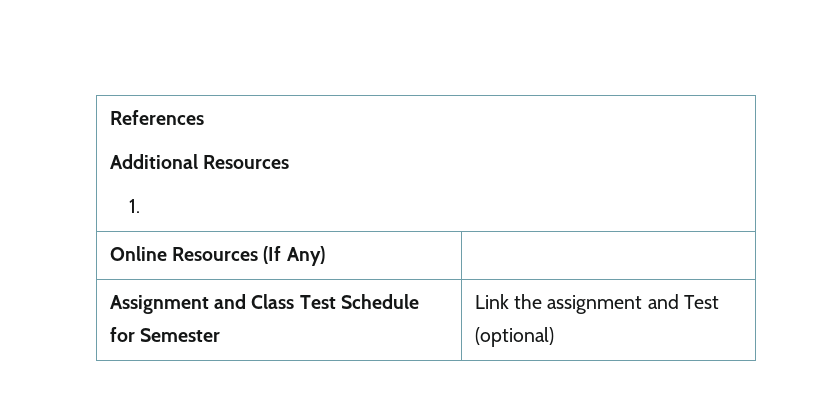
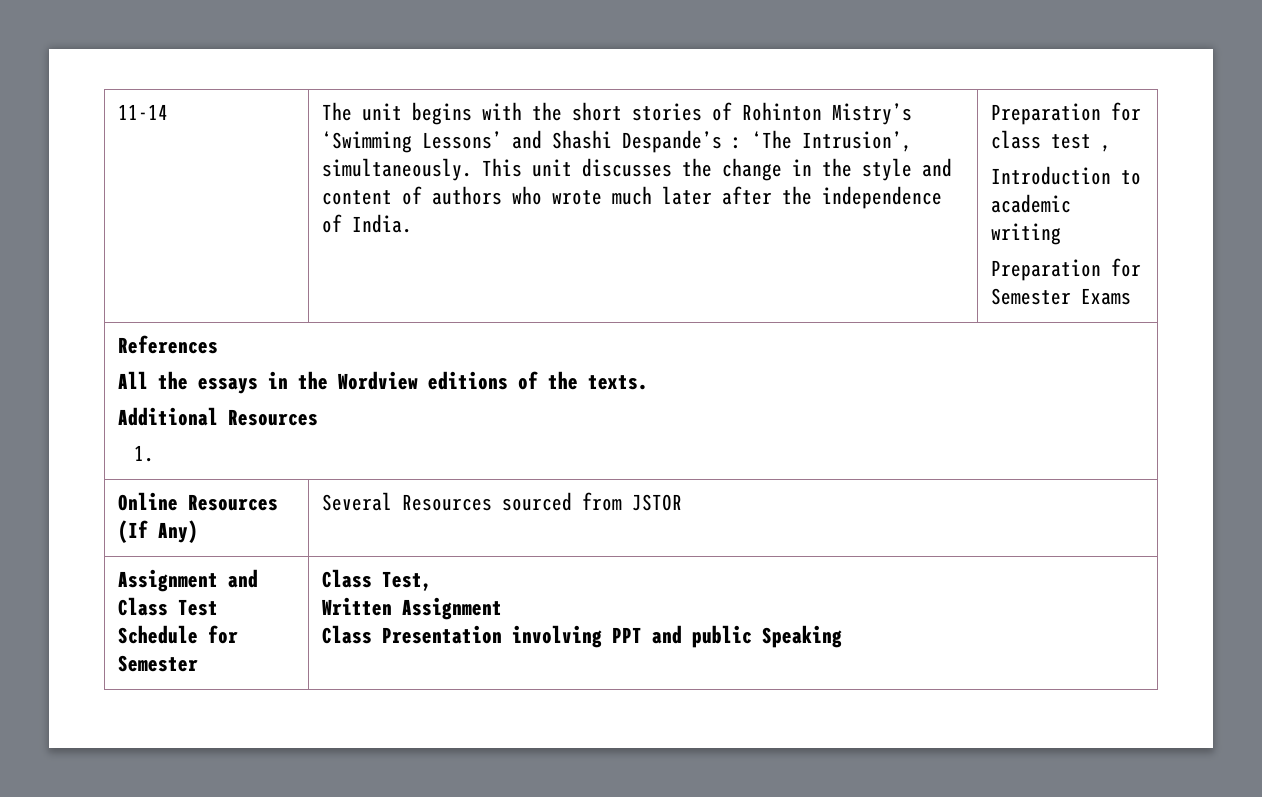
+ 11-14 | The unit begins with the short stories of Rohinton Mistry’s ‘Swimming Lessons’ and Shashi Despande’s : ‘The Intrusion’, simultaneously. This unit discusses the change in the style and content of authors who wrote much later after the independence of India. | Preparation for class test ,
+ Introduction to academic writing
+ Preparation for Semester Exams
  References
+ All the essays in the Wordview editions of the texts.
- Online Resources (If Any) |
+ Online Resources (If Any) | Several Resources sourced from JSTOR
- Assignment and Class Test Schedule for Semester | Link the assignment and Test (optional)
+ Assignment and Class Test Schedule for Semester | Class Test,
+ Written Assignment
+ Class Presentation involving PPT and public Speaking

